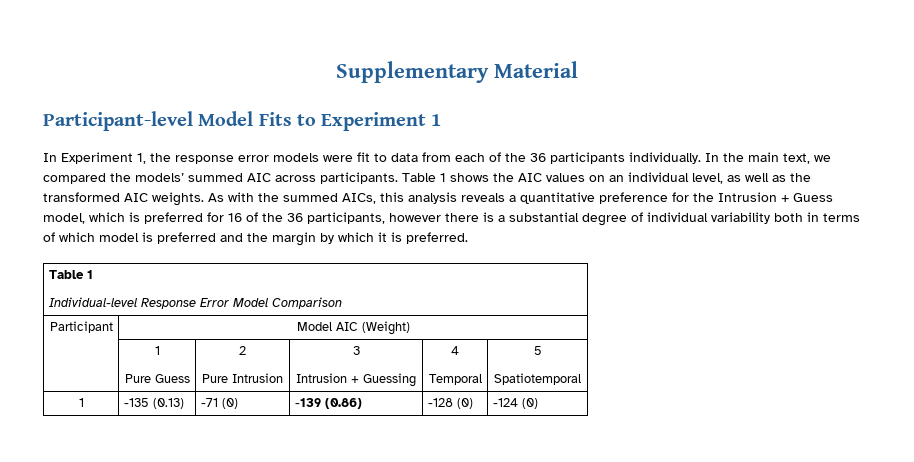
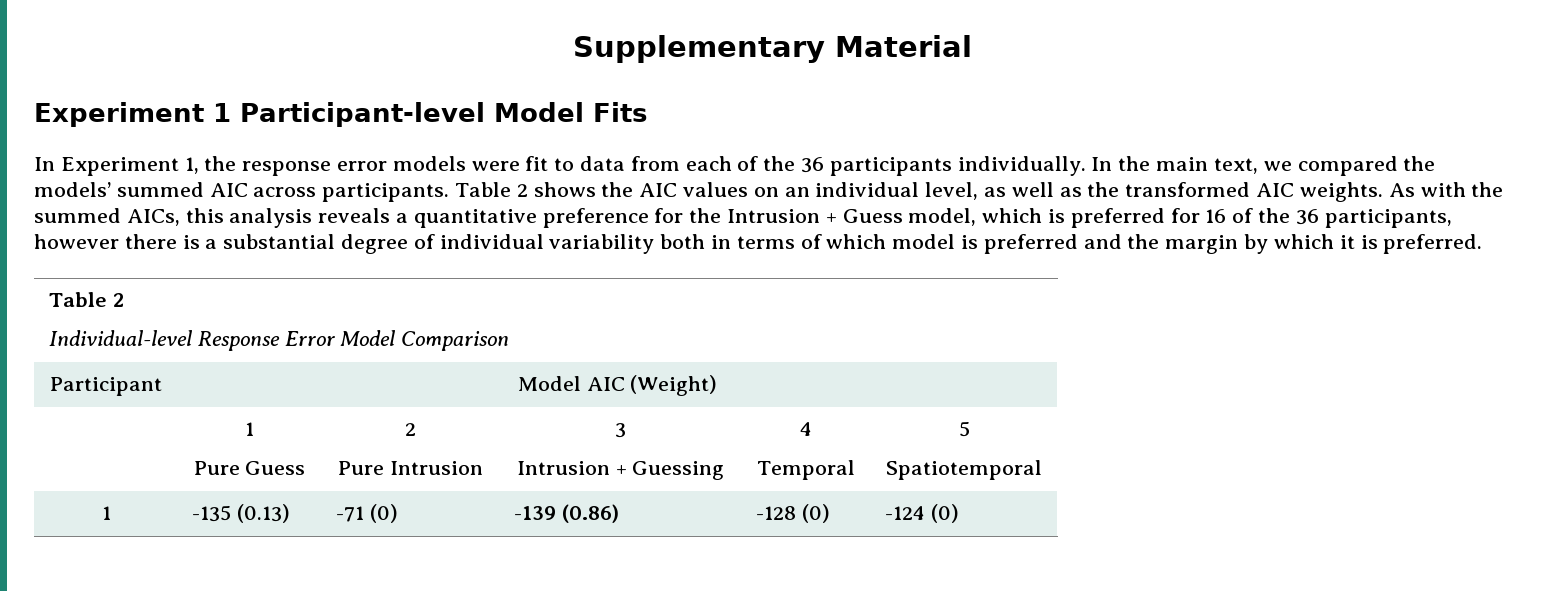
- Participant-level Model Fits to Experiment 1
+ Experiment 1 Participant-level Model Fits
- Table 1 shows the AIC values on an individual level, as well as the transformed AIC weights.
+ Table 2 shows the AIC values on an individual level, as well as the transformed AIC weights.
  As with the summed AICs, this analysis reveals a quantitative preference for the Intrusion + Guess model, which is preferred for 16 of the 36 participants, however there is a substantial degree of individual variability both in terms of which model is preferred and the margin by which it is preferred.
- Table 1
+ Table 2

